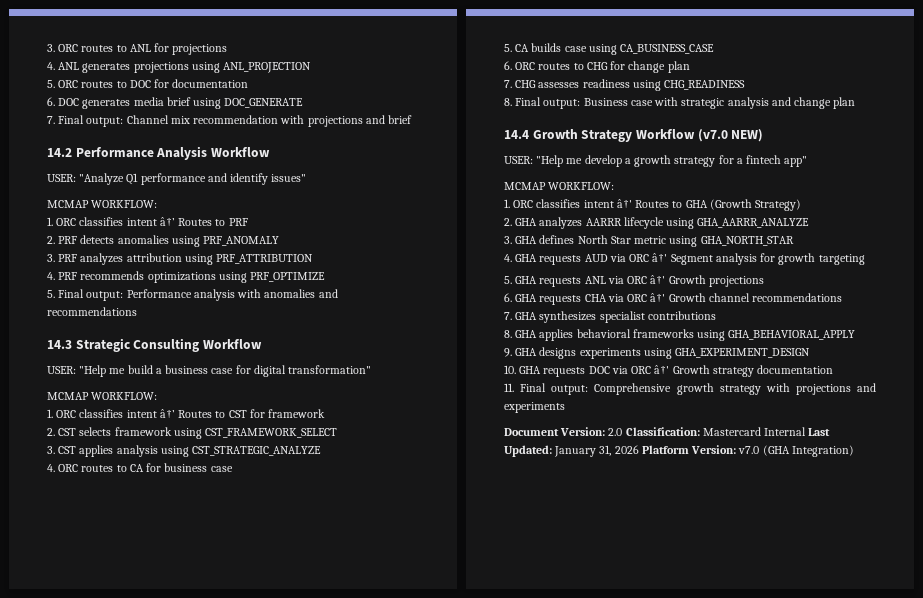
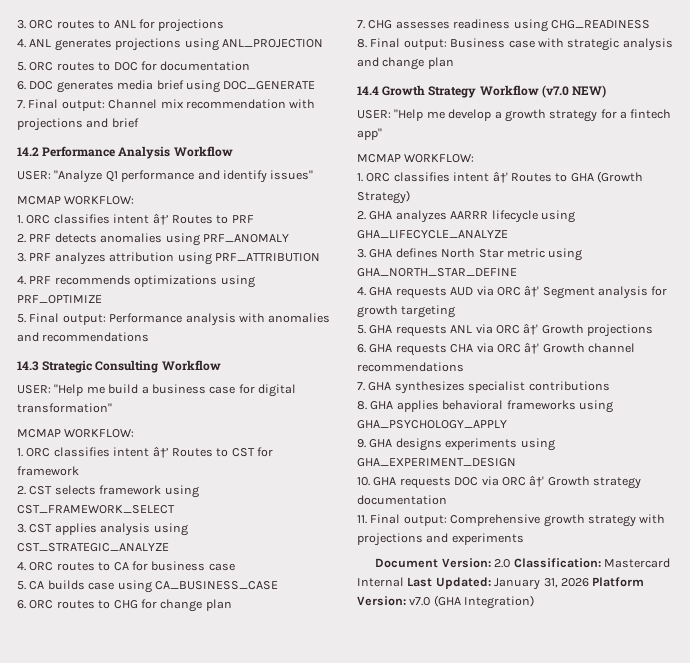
- 2. GHA analyzes AARRR lifecycle using GHA_AARRR_ANALYZE
+ 2. GHA analyzes AARRR lifecycle using GHA_LIFECYCLE_ANALYZE
- 3. GHA defines North Star metric using GHA_NORTH_STAR
+ 3. GHA defines North Star metric using GHA_NORTH_STAR_DEFINE
- 8. GHA applies behavioral frameworks using GHA_BEHAVIORAL_APPLY
+ 8. GHA applies behavioral frameworks using GHA_PSYCHOLOGY_APPLY

